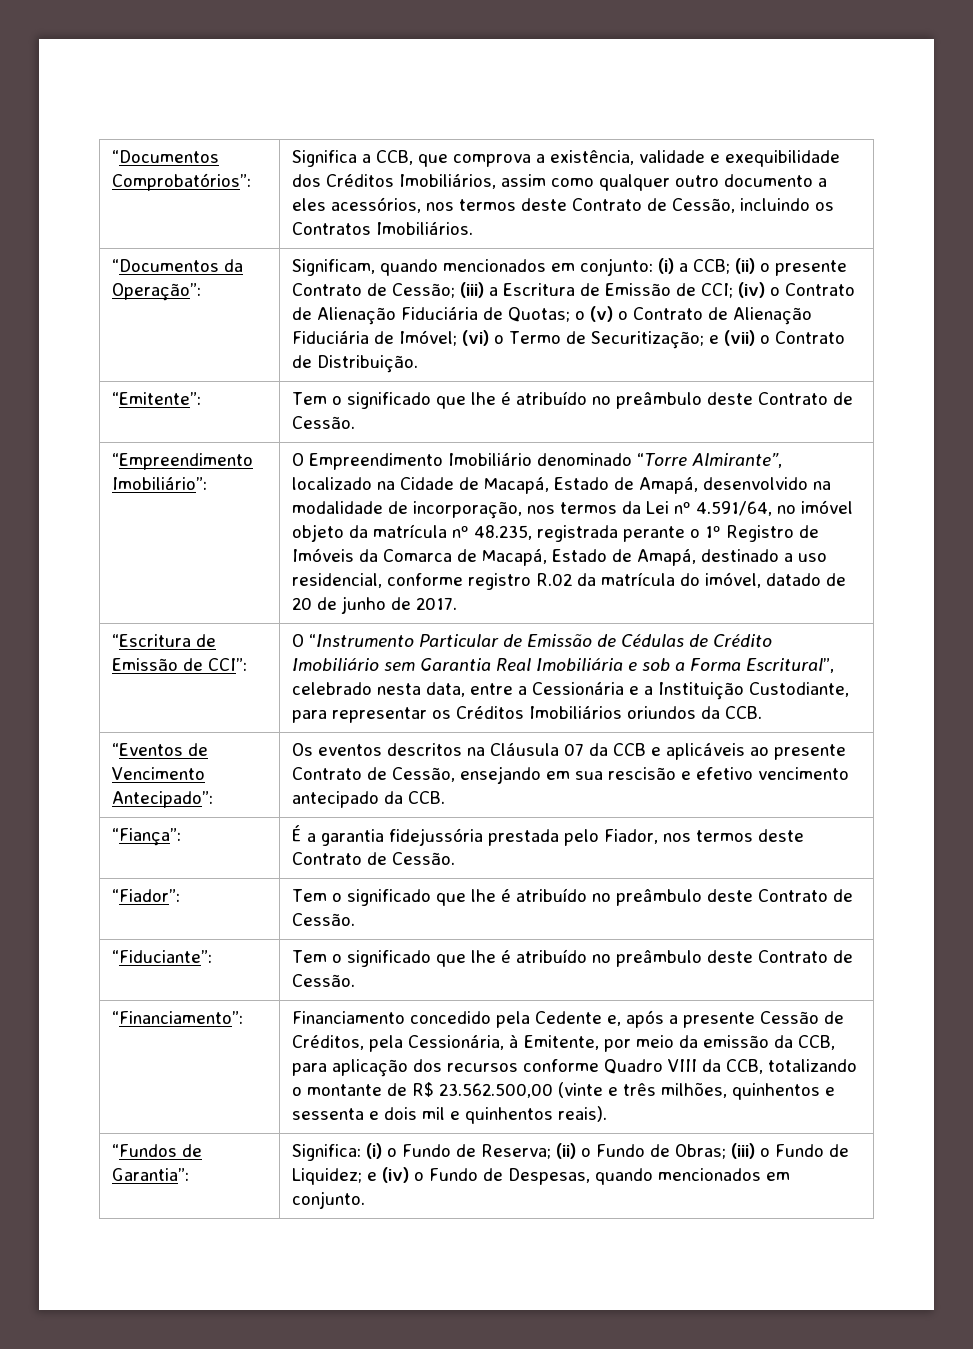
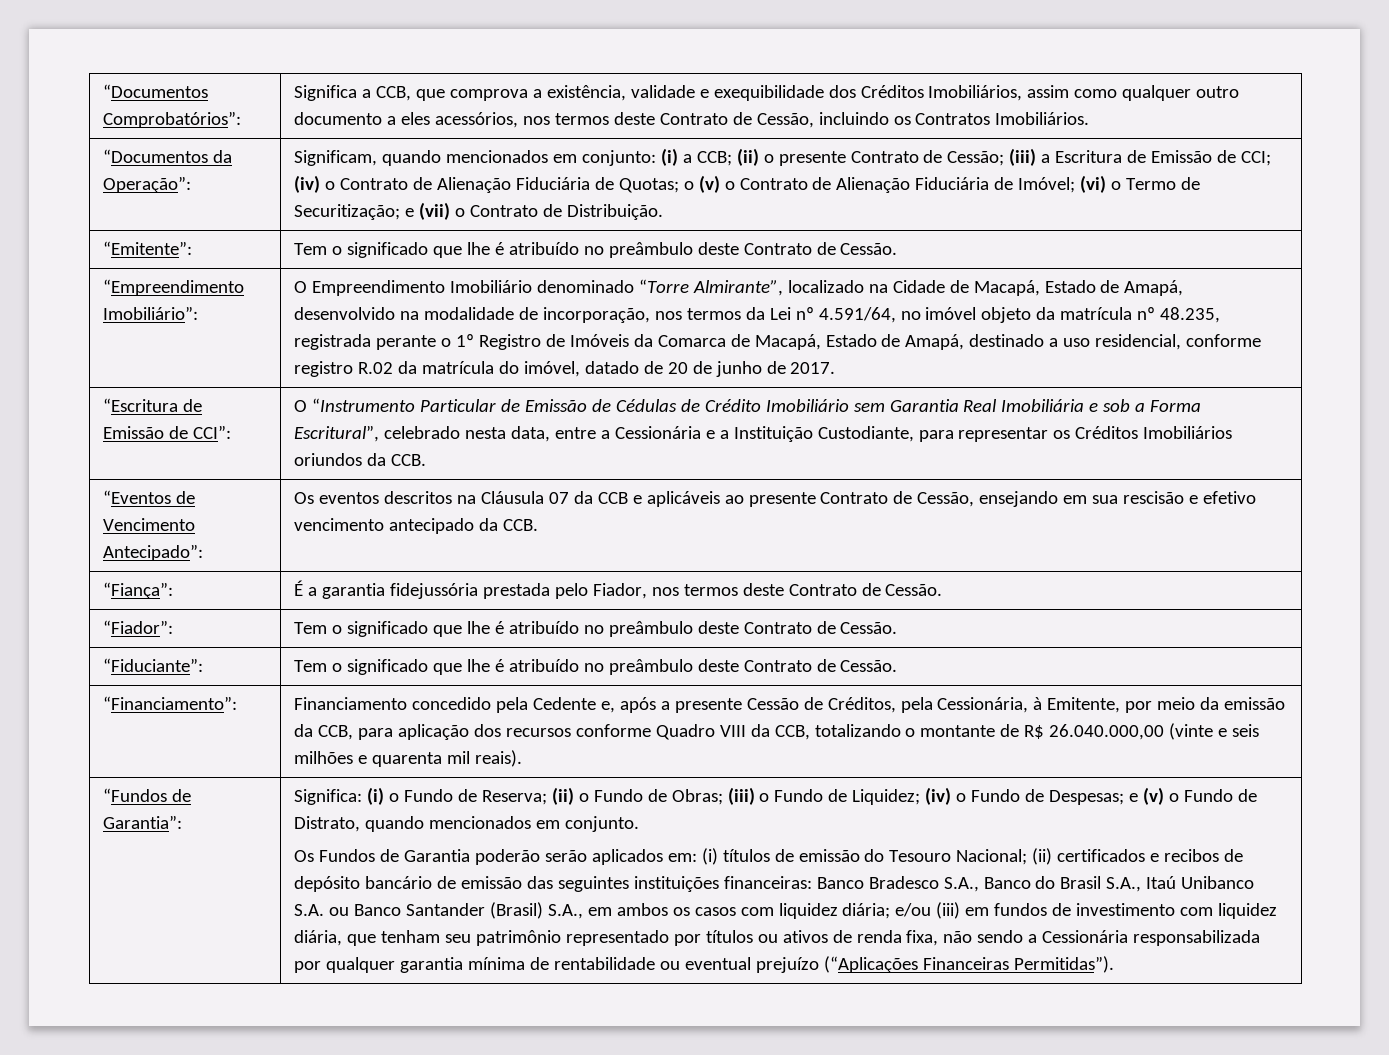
- Financiamento concedido pela Cedente e, após a presente Cessão de Créditos, pela Cessionária, à Emitente, por meio da emissão da CCB, para aplicação dos recursos conforme Quadro VIII da CCB, totalizando o montante de R$ 23.562.500,00 (vinte e três milhões, quinhentos e sessenta e dois mil e quinhentos reais).
+ Financiamento concedido pela Cedente e, após a presente Cessão de Créditos, pela Cessionária, à Emitente, por meio da emissão da CCB, para aplicação dos recursos conforme Quadro VIII da CCB, totalizando o montante de R$ 26.040.000,00 (vinte e seis milhões e quarenta mil reais).
- Significa: (i) o Fundo de Reserva; (ii) o Fundo de Obras; (iii) o Fundo de Liquidez; e (iv) o Fundo de Despesas, quando mencionados em conjunto.
+ Significa: (i) o Fundo de Reserva; (ii) o Fundo de Obras; (iii) o Fundo de Liquidez; (iv) o Fundo de Despesas; e (v) o Fundo de Distrato, quando mencionados em conjunto.
+ Os Fundos de Garantia poderão serão aplicados em: (i) títulos de emissão do Tesouro Nacional; (ii) certificados e recibos de depósito bancário de emissão das seguintes instituições financeiras: Banco Bradesco S.A., Banco do Brasil S.A., Itaú Unibanco S.A. ou Banco Santander (Brasil) S.A., em ambos os casos com liquidez diária; e/ou (iii) em fundos de investimento com liquidez diária, que tenham seu patrimônio representado por títulos ou ativos de renda fixa, não sendo a Cessionária responsabilizada por qualquer garantia mínima de rentabilidade ou eventual prejuízo (“Aplicações Financeiras Permitidas”).

